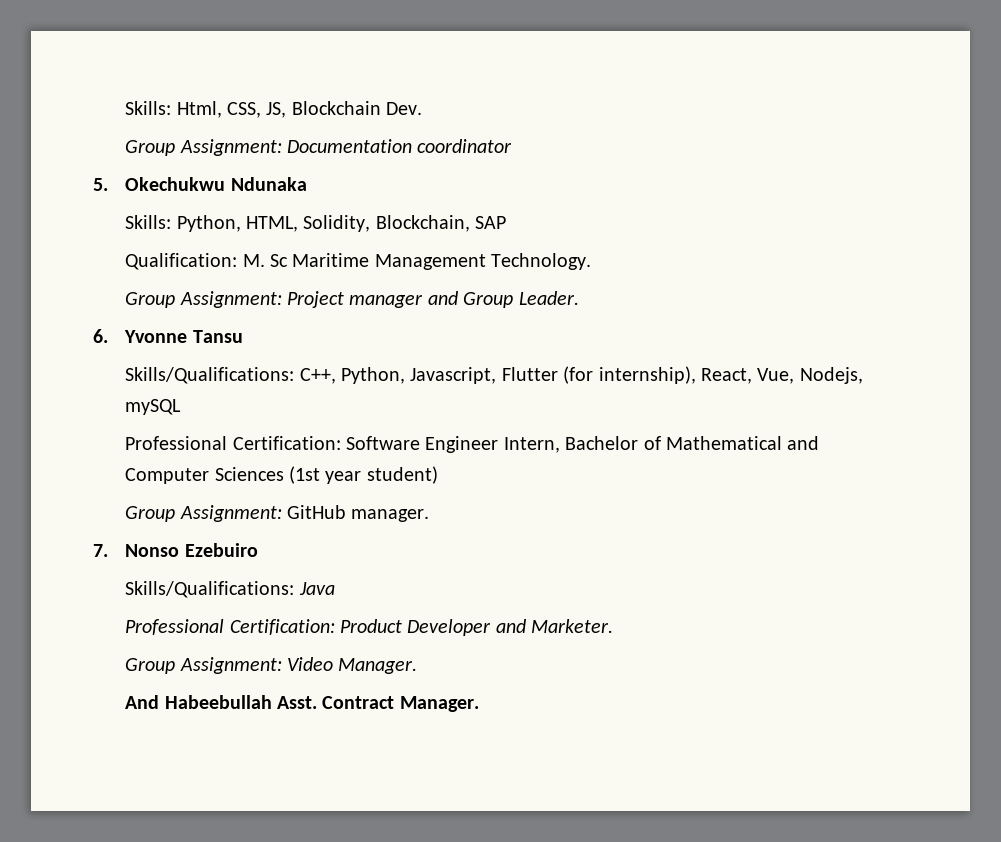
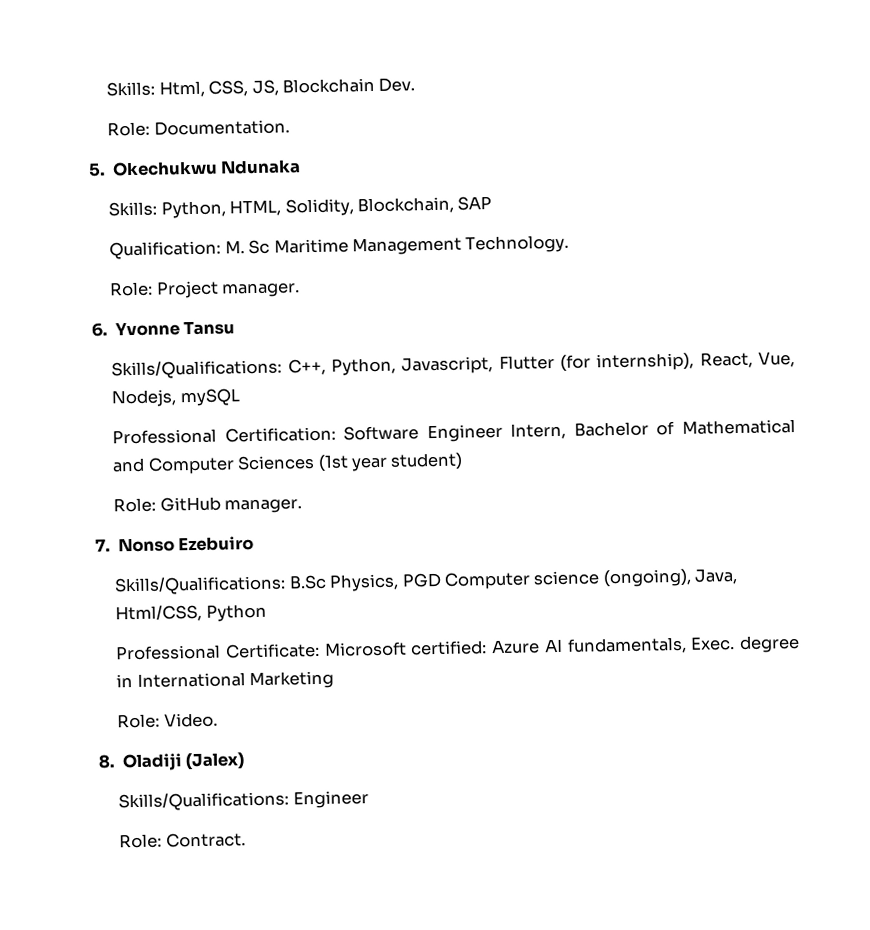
- Group Assignment: Documentation coordinator
+ Role: Documentation.
- Group Assignment: Project manager and Group Leader.
+ Role: Project manager.
- Group Assignment: GitHub manager.
+ Role: GitHub manager.
- Skills/Qualifications: Java
- Professional Certification: Product Developer and Marketer.
- Group Assignment: Video Manager.
- And Habeebullah Asst. Contract Manager.
+ Skills/Qualifications: B.Sc Physics, PGD Computer science (ongoing), Java, Html/CSS, Python
+ Professional Certificate: Microsoft certified: Azure AI fundamentals, Exec. degree in International Marketing
+ Role: Video.
+ 8. Oladiji (Jalex)
+ Skills/Qualifications: Engineer
+ Role: Contract.

